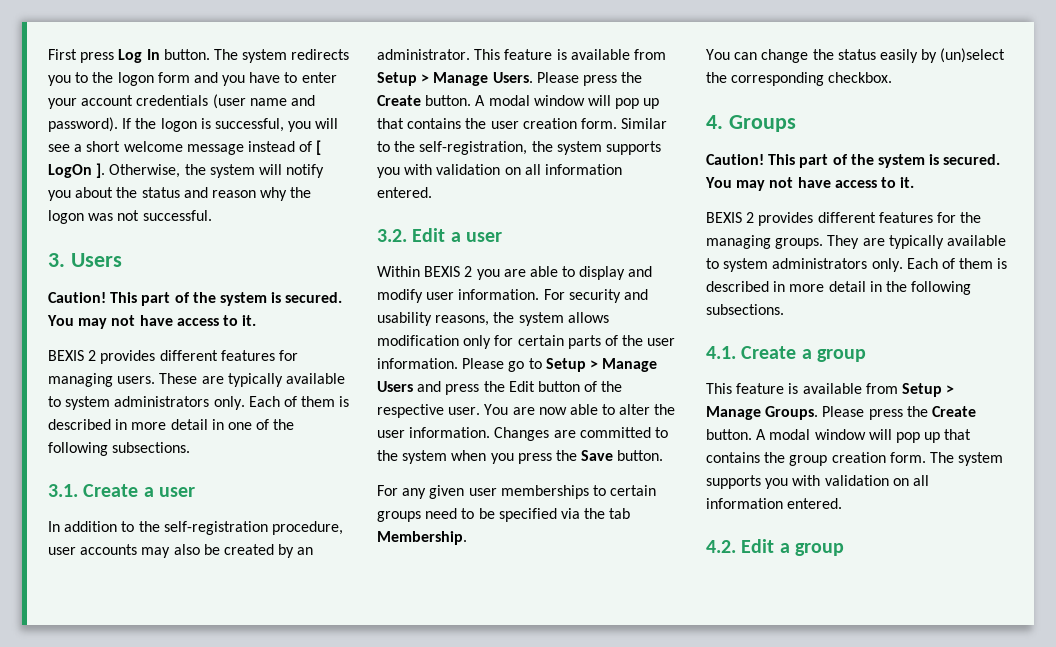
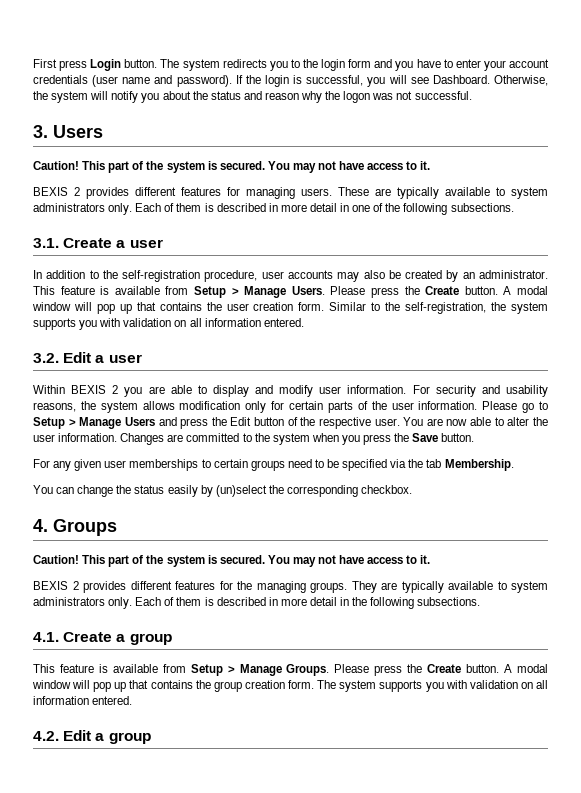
- First press Log In button.
+ First press Login button.
- The system redirects you to the logon form and you have to enter your account credentials (user name and password).
+ The system redirects you to the login form and you have to enter your account credentials (user name and password).
- If the logon is successful, you will see a short welcome message instead of [ LogOn ].
+ If the login is successful, you will see Dashboard.

